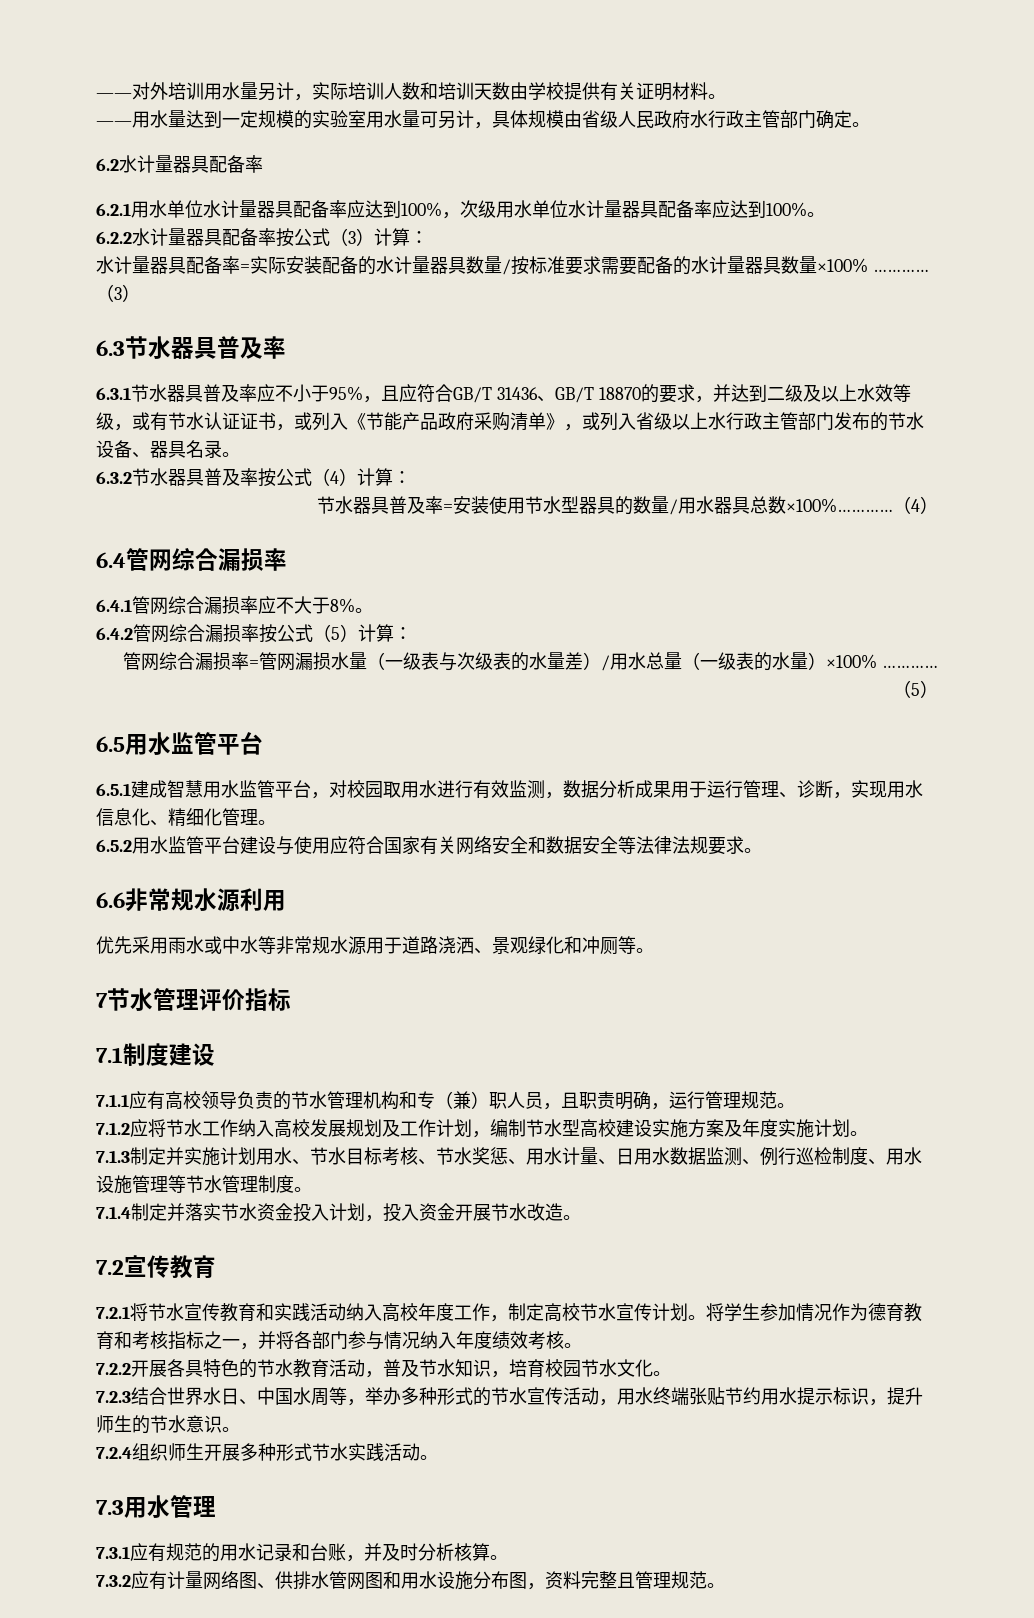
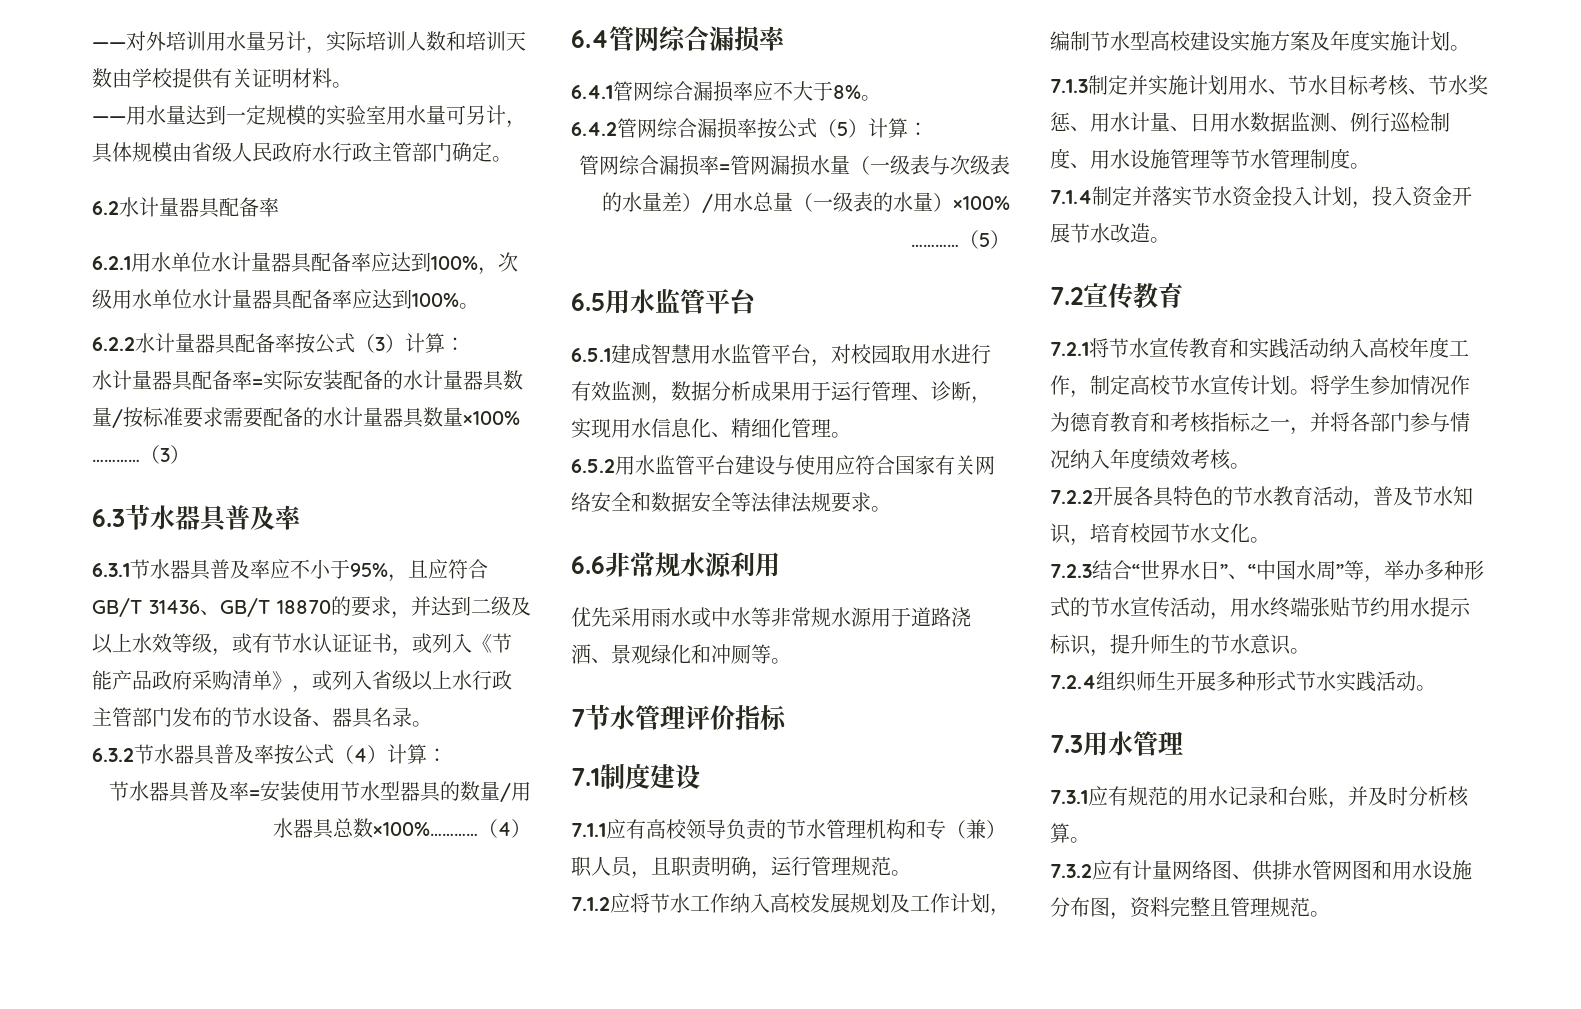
- 7.2.3结合世界水日、中国水周等，举办多种形式的节水宣传活动，用水终端张贴节约用水提示标识，提升师生的节水意识。
+ 7.2.3结合“世界水日”、“中国水周”等，举办多种形式的节水宣传活动，用水终端张贴节约用水提示标识，提升师生的节水意识。

